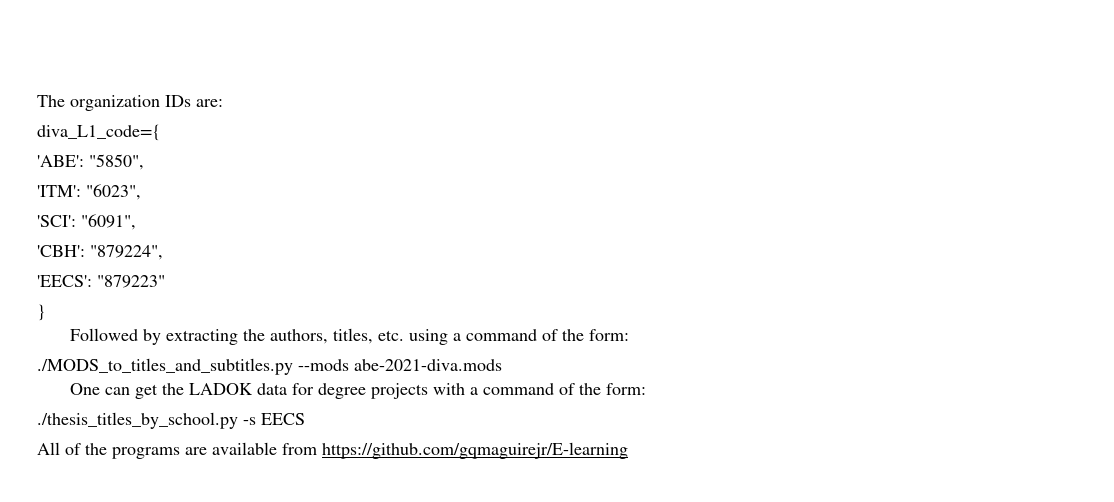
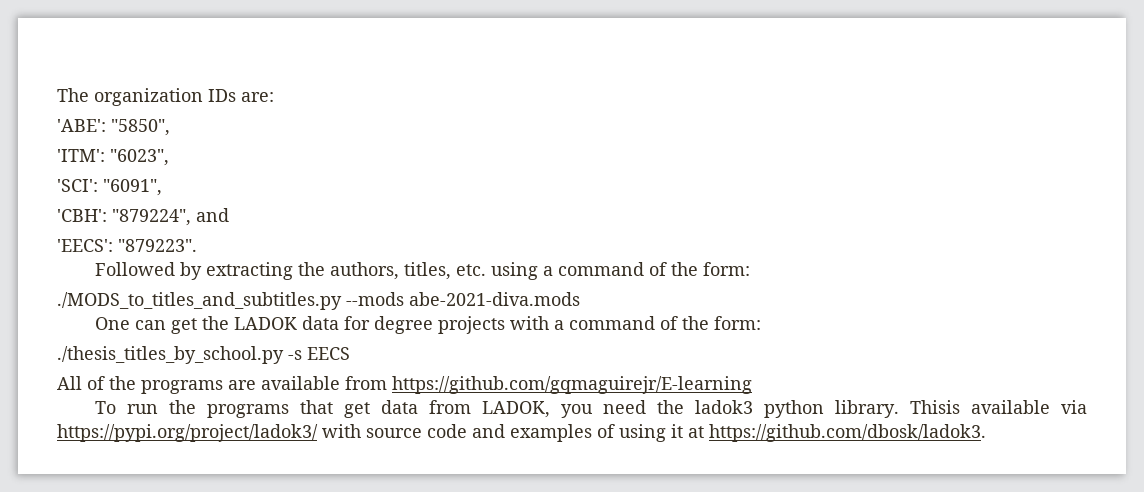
- diva_L1_code={
- 'CBH': "879224",
+ 'CBH': "879224", and
- 'EECS': "879223"
- }
+ 'EECS': "879223".
+ To run the programs that get data from LADOK, you need the ladok3 python library. Thisis available via https://pypi.org/project/ladok3/ with source code and examples of using it at https://github.com/dbosk/ladok3.

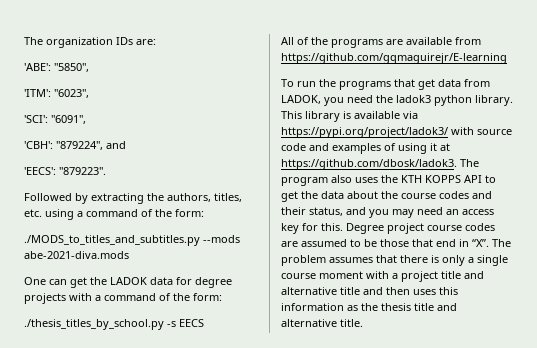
- Thisis available via https://pypi.org/project/ladok3/ with source code and examples of using it at https://github.com/dbosk/ladok3.
+ This library is available via https://pypi.org/project/ladok3/ with source code and examples of using it at https://github.com/dbosk/ladok3. The program also uses the KTH KOPPS API to get the data about the course codes and their status, and you may need an access key for this. Degree project course codes are assumed to be those that end in “X”. The problem assumes that there is only a single course moment with a project title and alternative title and then uses this information as the thesis title and alternative title.

